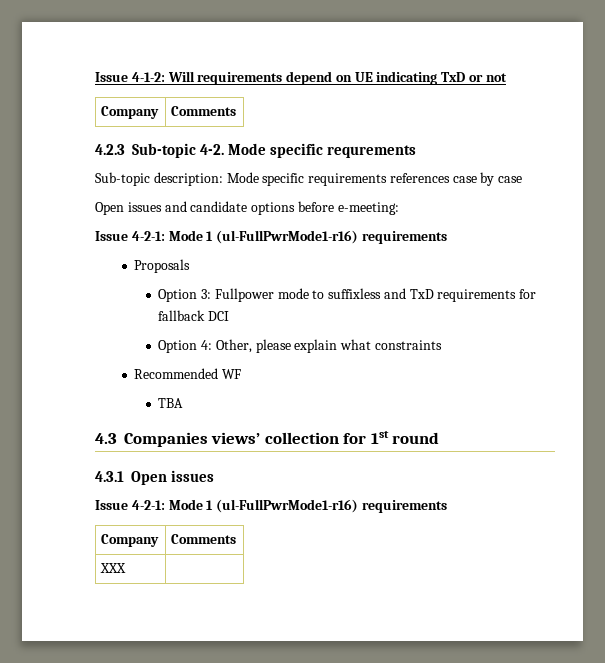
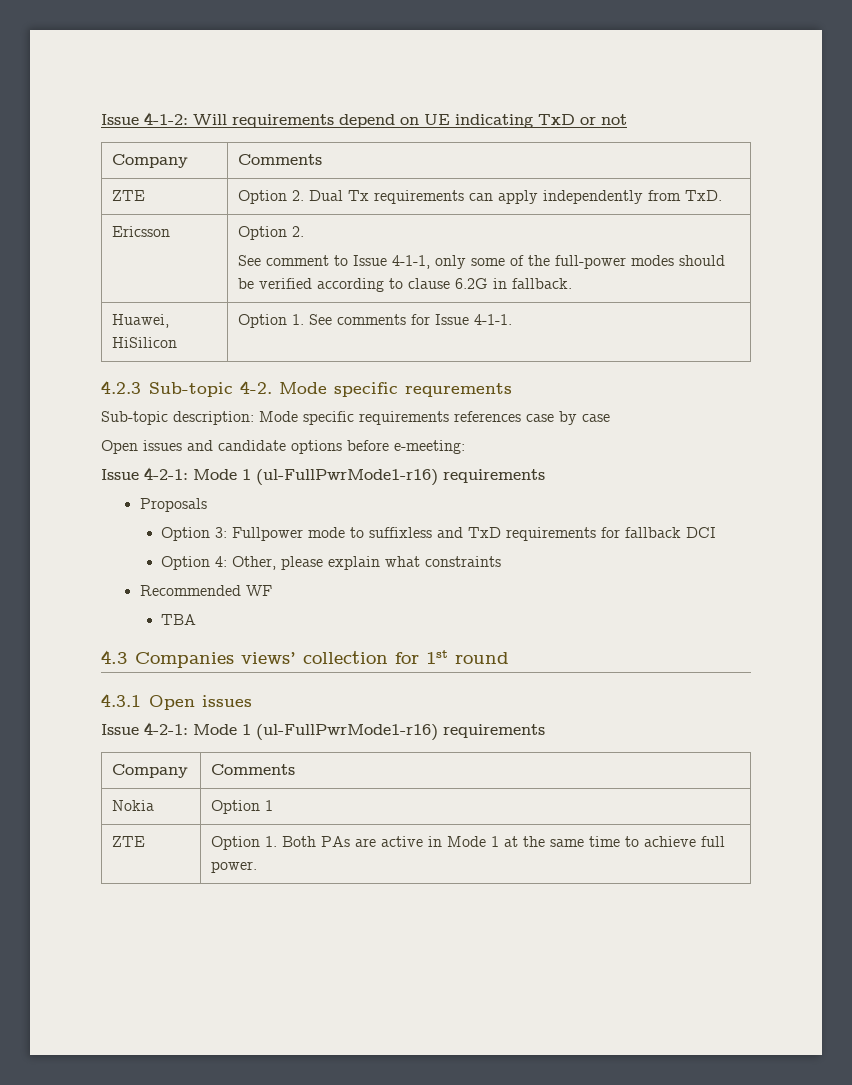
+ ZTE | Option 2. Dual Tx requirements can apply independently from TxD.
+ Ericsson | Option 2.
+ See comment to Issue 4-1-1, only some of the full-power modes should be verified according to clause 6.2G in fallback.
+ Huawei, HiSilicon | Option 1. See comments for Issue 4-1-1.
- XXX |
+ Nokia | Option 1
+ ZTE | Option 1. Both PAs are active in Mode 1 at the same time to achieve full power.

